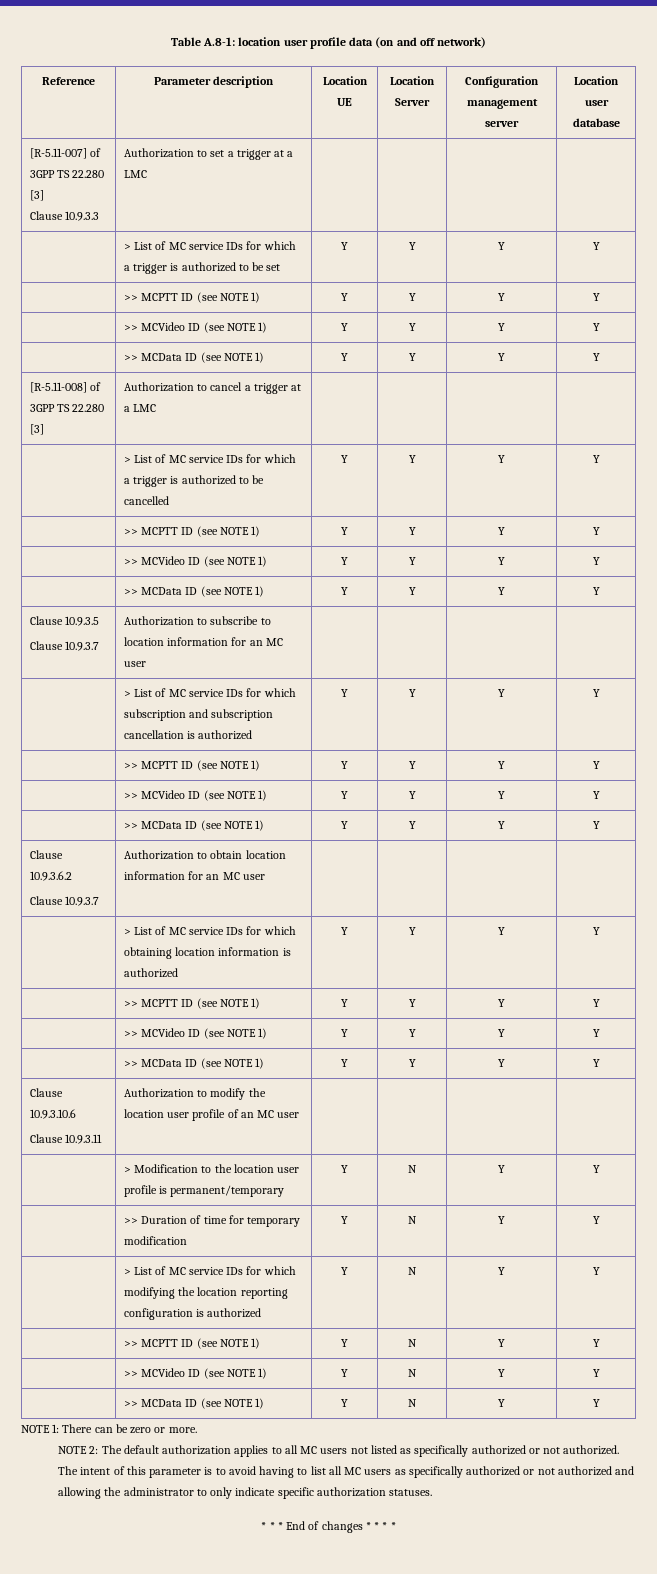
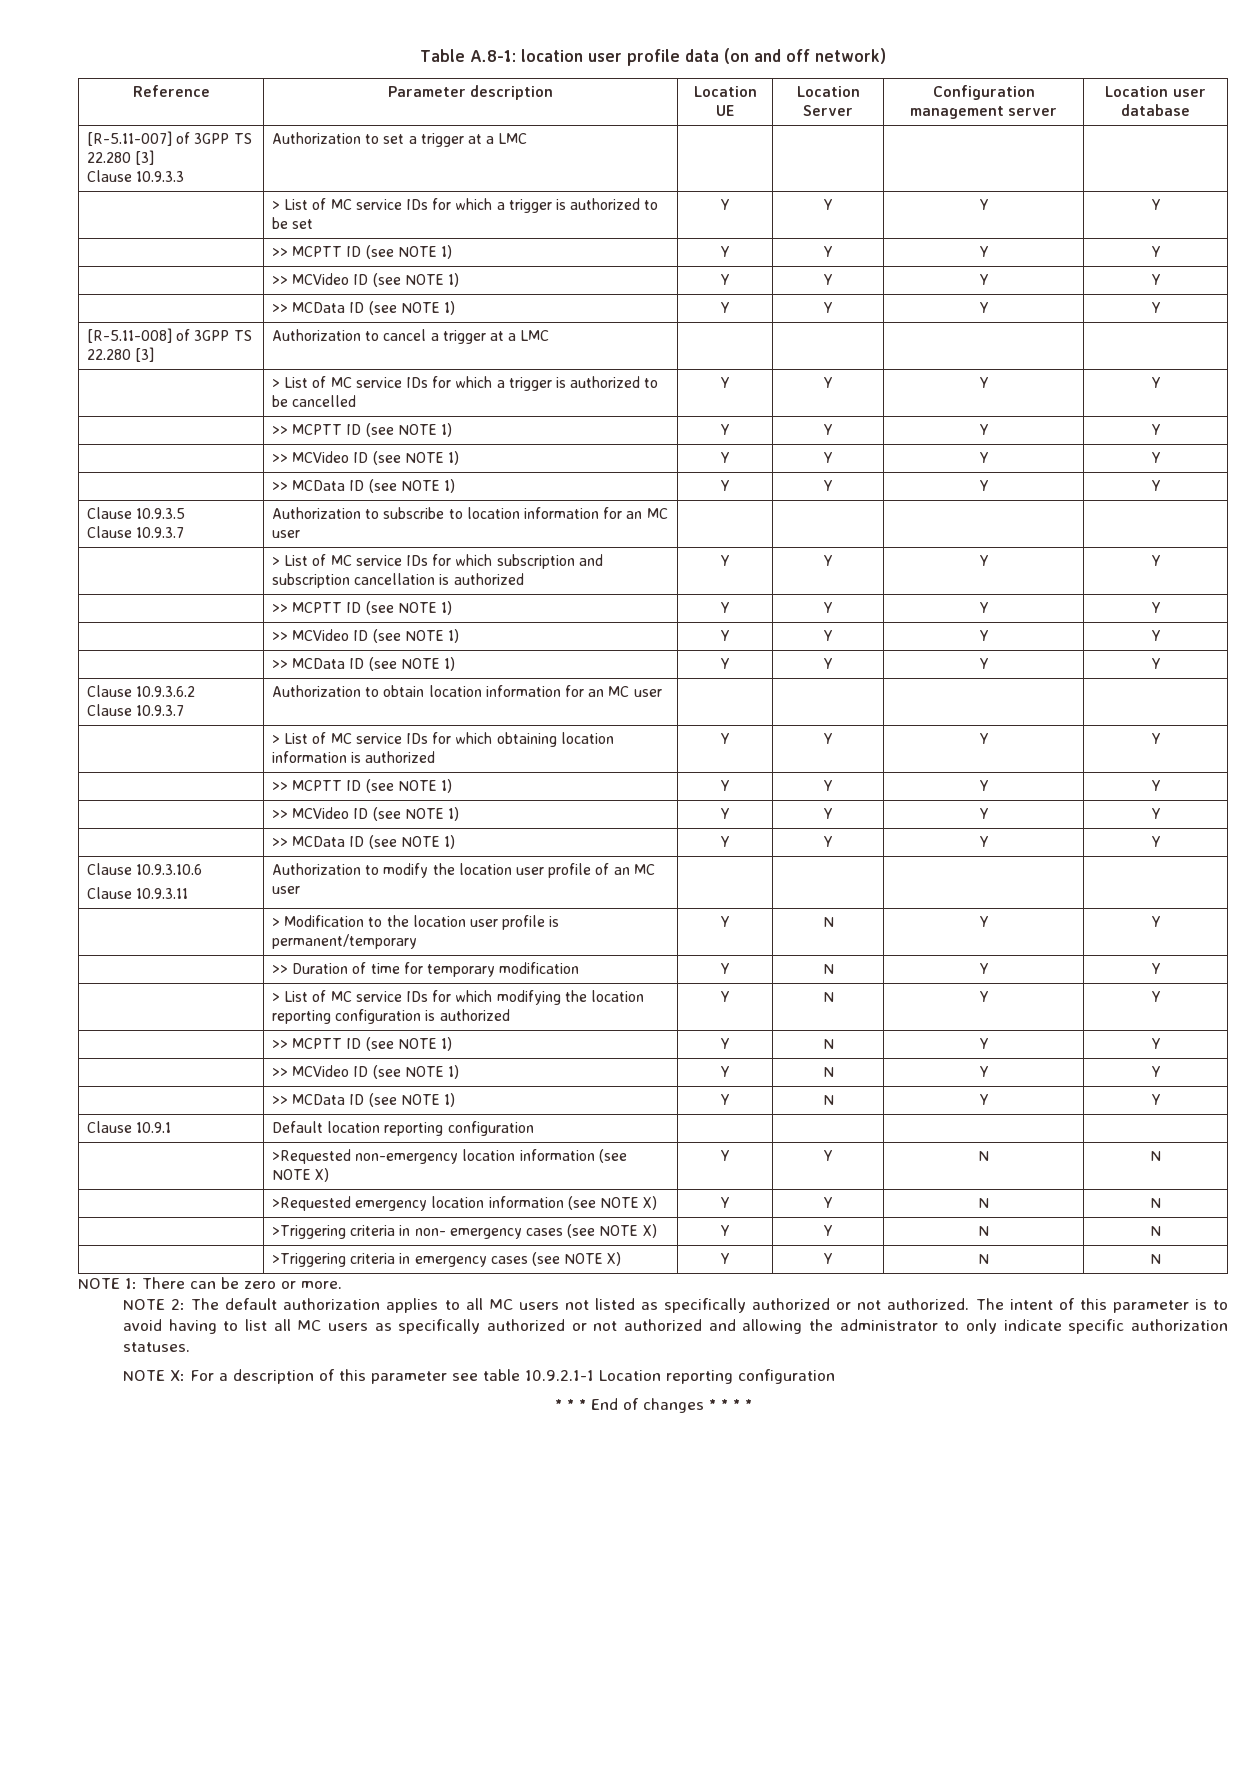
+ Clause 10.9.1 | Default location reporting configuration | | | |
+ | >Requested non-emergency location information (see NOTE X) | Y | Y | N | N
+ | >Requested emergency location information (see NOTE X) | Y | Y | N | N
+ | >Triggering criteria in non- emergency cases (see NOTE X) | Y | Y | N | N
+ | >Triggering criteria in emergency cases (see NOTE X) | Y | Y | N | N
+ NOTE X: For a description of this parameter see table 10.9.2.1-1 Location reporting configuration

